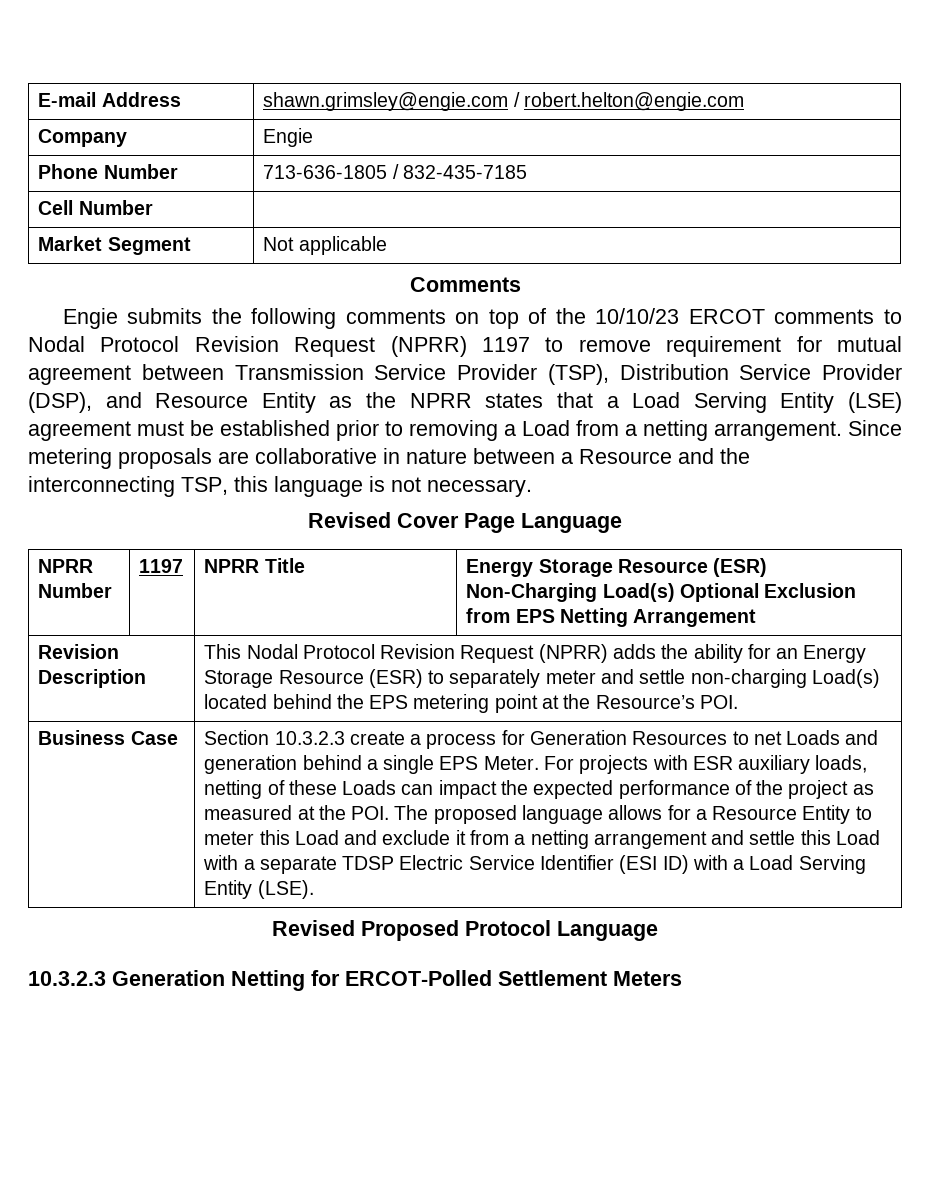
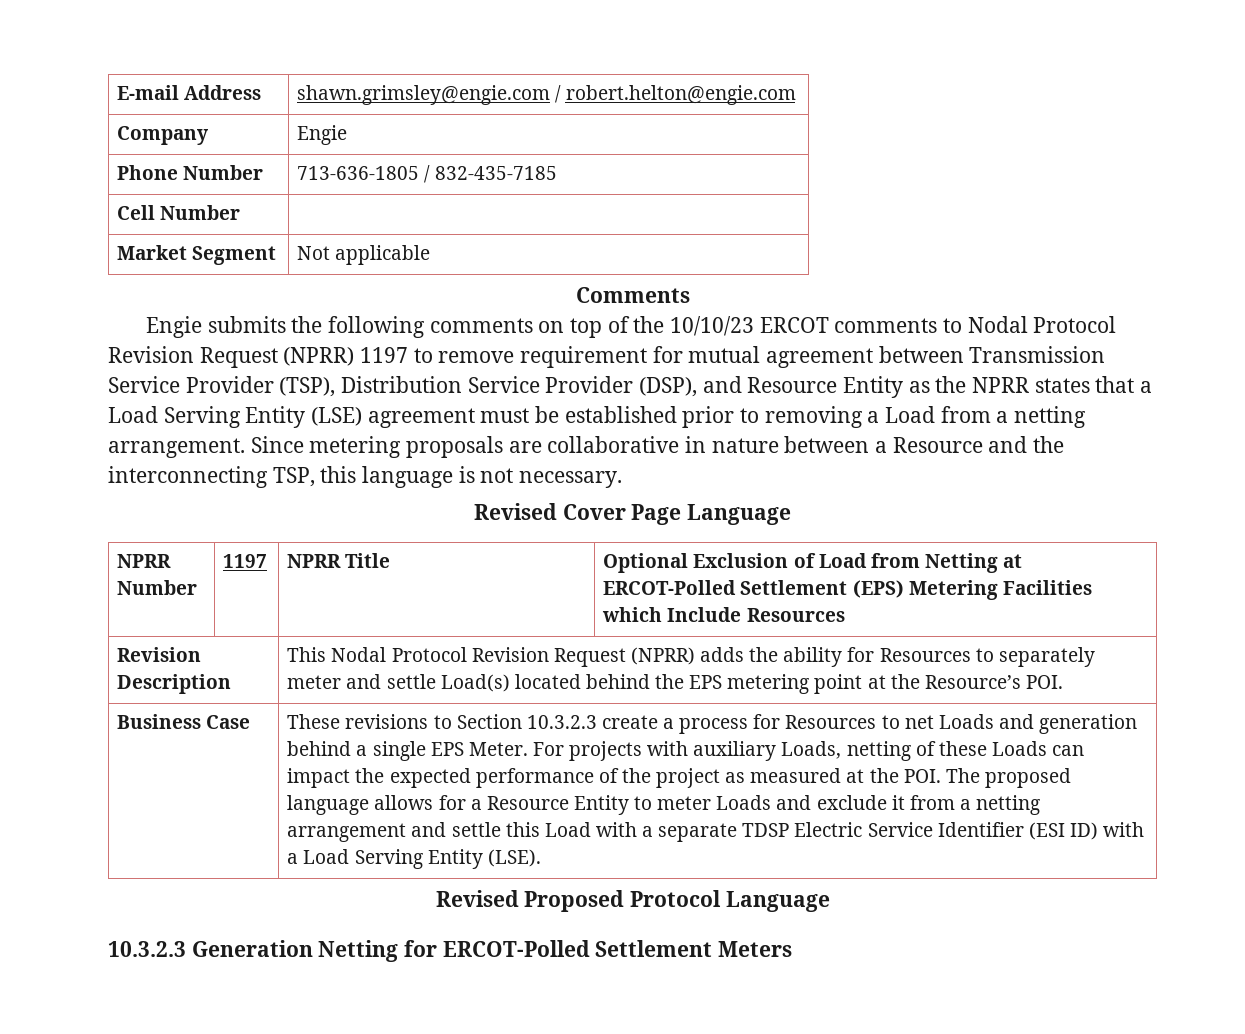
- NPRR Number | 1197 | NPRR Title | Energy Storage Resource (ESR) Non-Charging Load(s) Optional Exclusion from EPS Netting Arrangement
+ NPRR Number | 1197 | NPRR Title | Optional Exclusion of Load from Netting at ERCOT-Polled Settlement (EPS) Metering Facilities which Include Resources
- Revision Description | This Nodal Protocol Revision Request (NPRR) adds the ability for an Energy Storage Resource (ESR) to separately meter and settle non-charging Load(s) located behind the EPS metering point at the Resource’s POI.
+ Revision Description | This Nodal Protocol Revision Request (NPRR) adds the ability for Resources to separately meter and settle Load(s) located behind the EPS metering point at the Resource’s POI.
- Section 10.3.2.3 create a process for Generation Resources to net Loads and generation behind a single EPS Meter.
+ These revisions to Section 10.3.2.3 create a process for Resources to net Loads and generation behind a single EPS Meter.
- For projects with ESR auxiliary loads, netting of these Loads can impact the expected performance of the project as measured at the POI. The proposed language allows for a Resource Entity to meter this Load and exclude it from a netting arrangement and settle this Load with a separate TDSP Electric Service Identifier (ESI ID) with a Load Serving Entity (LSE).
+ For projects with auxiliary Loads, netting of these Loads can impact the expected performance of the project as measured at the POI. The proposed language allows for a Resource Entity to meter Loads and exclude it from a netting arrangement and settle this Load with a separate TDSP Electric Service Identifier (ESI ID) with a Load Serving Entity (LSE).

